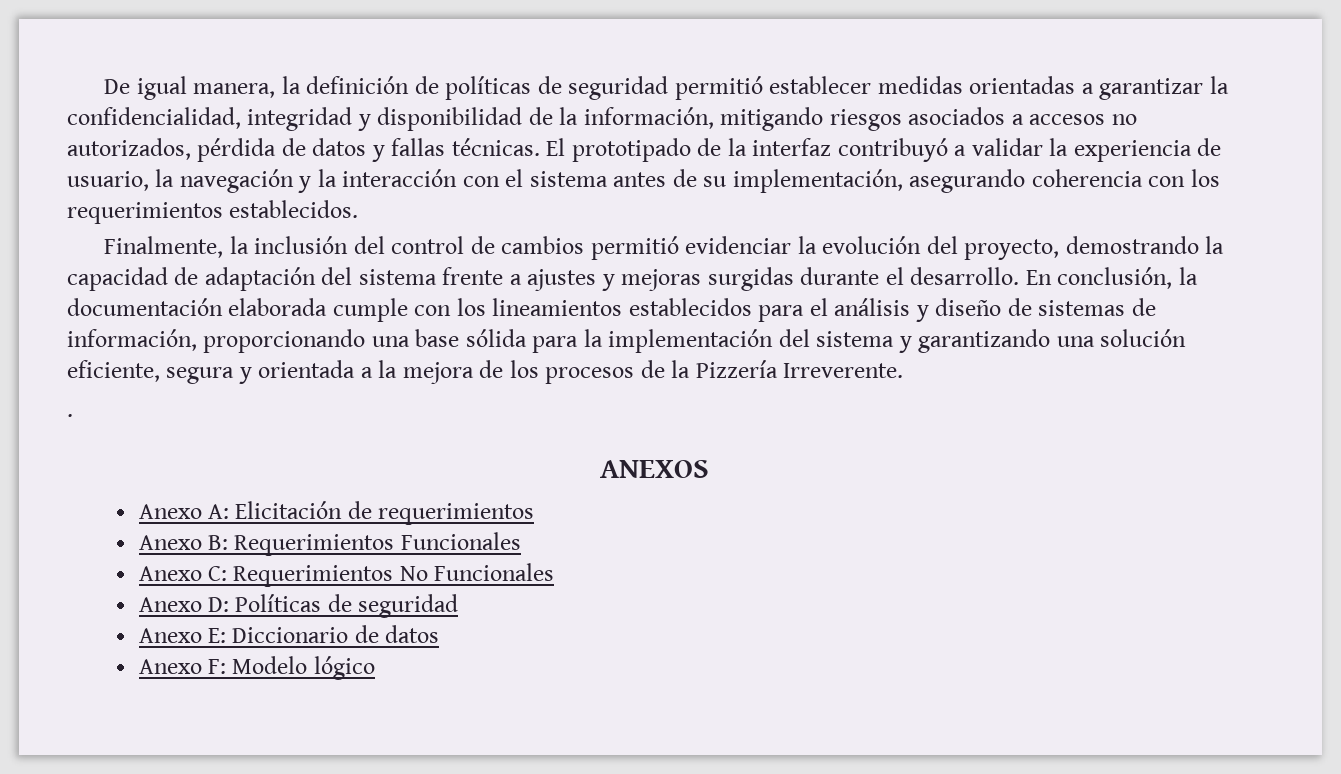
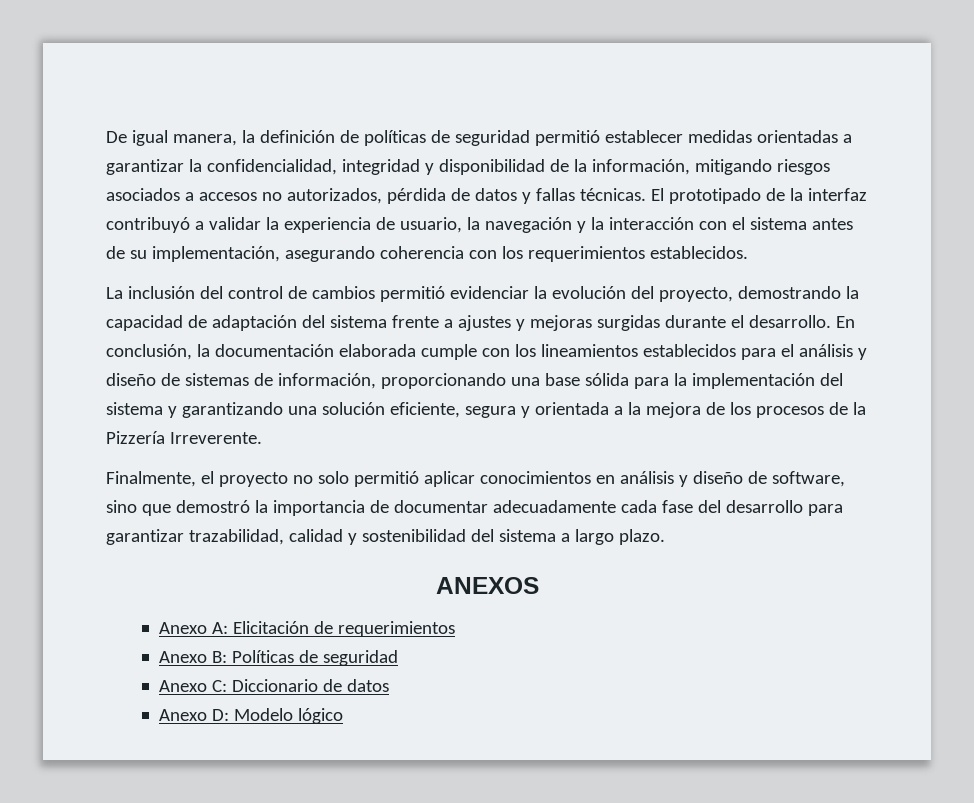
- Finalmente, la inclusión del control de cambios permitió evidenciar la evolución del proyecto, demostrando la capacidad de adaptación del sistema frente a ajustes y mejoras surgidas durante el desarrollo.
+ La inclusión del control de cambios permitió evidenciar la evolución del proyecto, demostrando la capacidad de adaptación del sistema frente a ajustes y mejoras surgidas durante el desarrollo.
- .
+ Finalmente, el proyecto no solo permitió aplicar conocimientos en análisis y diseño de software, sino que demostró la importancia de documentar adecuadamente cada fase del desarrollo para garantizar trazabilidad, calidad y sostenibilidad del sistema a largo plazo.
- Anexo B: Requerimientos Funcionales
- Anexo C: Requerimientos No Funcionales
- Anexo D: Políticas de seguridad
+ Anexo B: Políticas de seguridad
- Anexo E: Diccionario de datos
+ Anexo C: Diccionario de datos
- Anexo F: Modelo lógico
+ Anexo D: Modelo lógico

